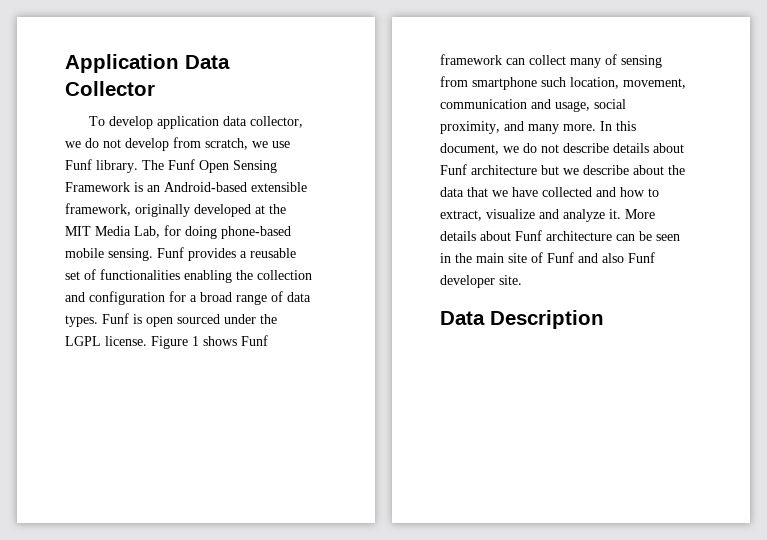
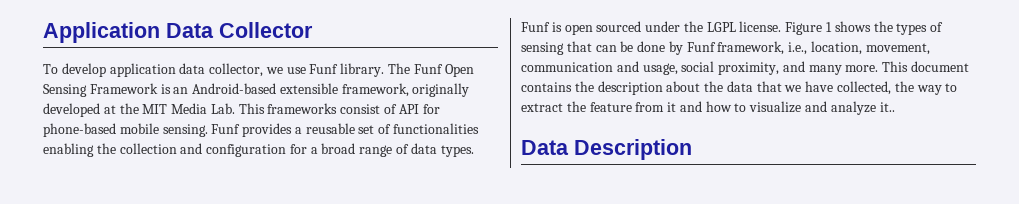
- To develop application data collector, we do not develop from scratch, we use Funf library.
+ To develop application data collector, we use Funf library.
- The Funf Open Sensing Framework is an Android-based extensible framework, originally developed at the MIT Media Lab, for doing phone-based mobile sensing.
+ The Funf Open Sensing Framework is an Android-based extensible framework, originally developed at the MIT Media Lab. This frameworks consist of API for phone-based mobile sensing.
- Figure 1 shows Funf framework can collect many of sensing from smartphone such location, movement, communication and usage, social proximity, and many more.
+ Figure 1 shows the types of sensing that can be done by Funf framework, i.e., location, movement, communication and usage, social proximity, and many more.
- In this document, we do not describe details about Funf architecture but we describe about the data that we have collected and how to extract, visualize and analyze it. More details about Funf architecture can be seen in the main site of Funf and also Funf developer site.
+ This document contains the description about the data that we have collected, the way to extract the feature from it and how to visualize and analyze it..

